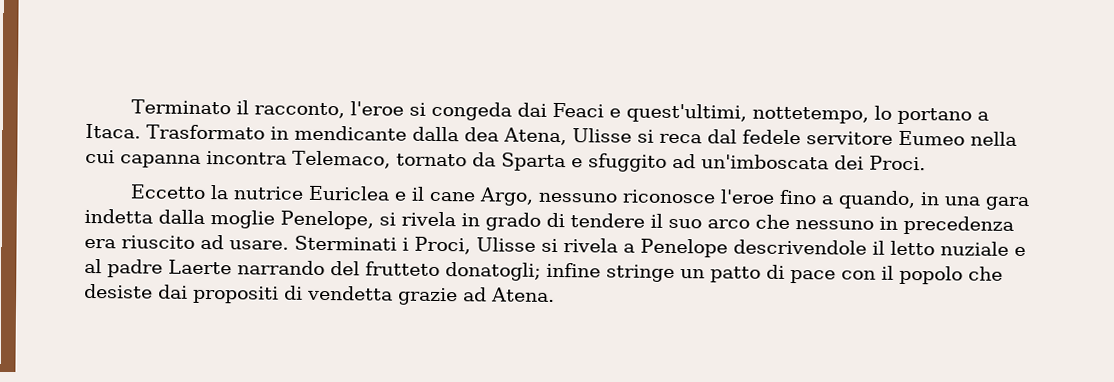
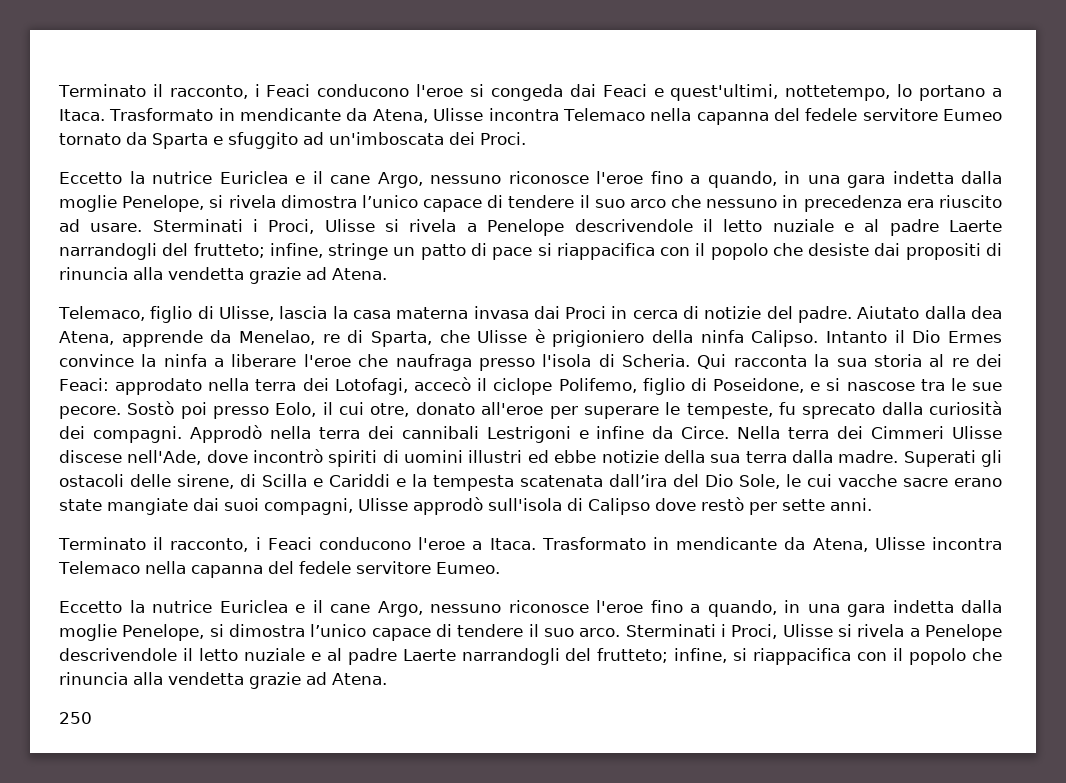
- Terminato il racconto, l'eroe si congeda dai Feaci e quest'ultimi, nottetempo, lo portano a Itaca.
+ Terminato il racconto, i Feaci conducono l'eroe si congeda dai Feaci e quest'ultimi, nottetempo, lo portano a Itaca.
- Trasformato in mendicante dalla dea Atena, Ulisse si reca dal fedele servitore Eumeo nella cui capanna incontra Telemaco, tornato da Sparta e sfuggito ad un'imboscata dei Proci.
+ Trasformato in mendicante da Atena, Ulisse incontra Telemaco nella capanna del fedele servitore Eumeo tornato da Sparta e sfuggito ad un'imboscata dei Proci.
- Eccetto la nutrice Euriclea e il cane Argo, nessuno riconosce l'eroe fino a quando, in una gara indetta dalla moglie Penelope, si rivela in grado di tendere il suo arco che nessuno in precedenza era riuscito ad usare.
+ Eccetto la nutrice Euriclea e il cane Argo, nessuno riconosce l'eroe fino a quando, in una gara indetta dalla moglie Penelope, si rivela dimostra l’unico capace di tendere il suo arco che nessuno in precedenza era riuscito ad usare.
- Sterminati i Proci, Ulisse si rivela a Penelope descrivendole il letto nuziale e al padre Laerte narrando del frutteto donatogli; infine stringe un patto di pace con il popolo che desiste dai propositi di vendetta grazie ad Atena.
+ Sterminati i Proci, Ulisse si rivela a Penelope descrivendole il letto nuziale e al padre Laerte narrandogli del frutteto; infine, stringe un patto di pace si riappacifica con il popolo che desiste dai propositi di rinuncia alla vendetta grazie ad Atena.
+ Telemaco, figlio di Ulisse, lascia la casa materna invasa dai Proci in cerca di notizie del padre. Aiutato dalla dea Atena, apprende da Menelao, re di Sparta, che Ulisse è prigioniero della ninfa Calipso. Intanto il Dio Ermes convince la ninfa a liberare l'eroe che naufraga presso l'isola di Scheria. Qui racconta la sua storia al re dei Feaci: approdato nella terra dei Lotofagi, accecò il ciclope Polifemo, figlio di Poseidone, e si nascose tra le sue pecore. Sostò poi presso Eolo, il cui otre, donato all'eroe per superare le tempeste, fu sprecato dalla curiosità dei compagni. Approdò nella terra dei cannibali Lestrigoni e infine da Circe. Nella terra dei Cimmeri Ulisse discese nell'Ade, dove incontrò spiriti di uomini illustri ed ebbe notizie della sua terra dalla madre. Superati gli ostacoli delle sirene, di Scilla e Cariddi e la tempesta scatenata dall’ira del Dio Sole, le cui vacche sacre erano state mangiate dai suoi compagni, Ulisse approdò sull'isola di Calipso dove restò per sette anni.
+ Terminato il racconto, i Feaci conducono l'eroe a Itaca. Trasformato in mendicante da Atena, Ulisse incontra Telemaco nella capanna del fedele servitore Eumeo.
+ Eccetto la nutrice Euriclea e il cane Argo, nessuno riconosce l'eroe fino a quando, in una gara indetta dalla moglie Penelope, si dimostra l’unico capace di tendere il suo arco. Sterminati i Proci, Ulisse si rivela a Penelope descrivendole il letto nuziale e al padre Laerte narrandogli del frutteto; infine, si riappacifica con il popolo che rinuncia alla vendetta grazie ad Atena.
+ 250

